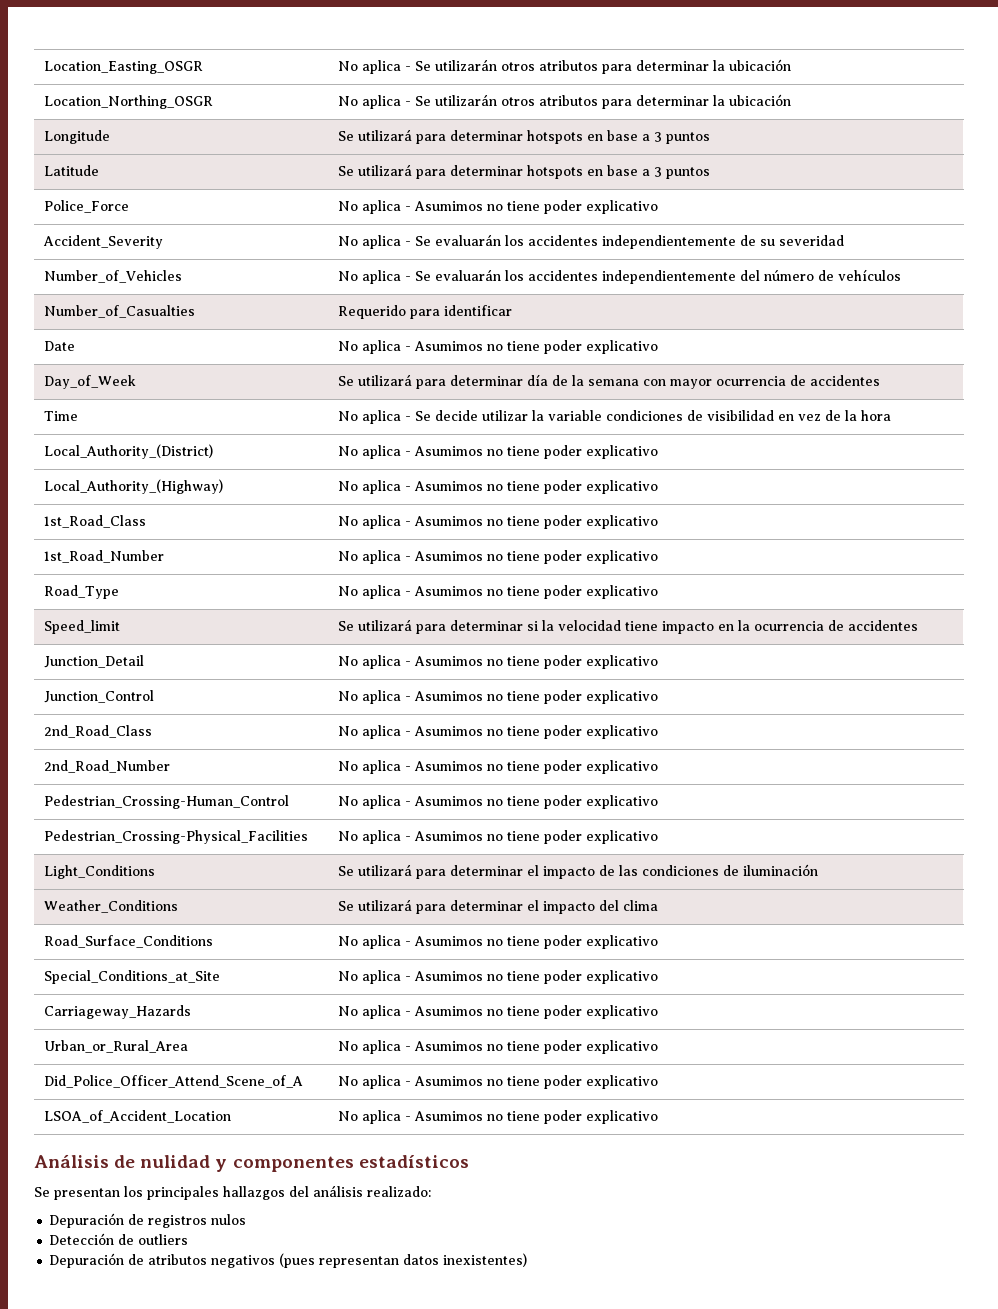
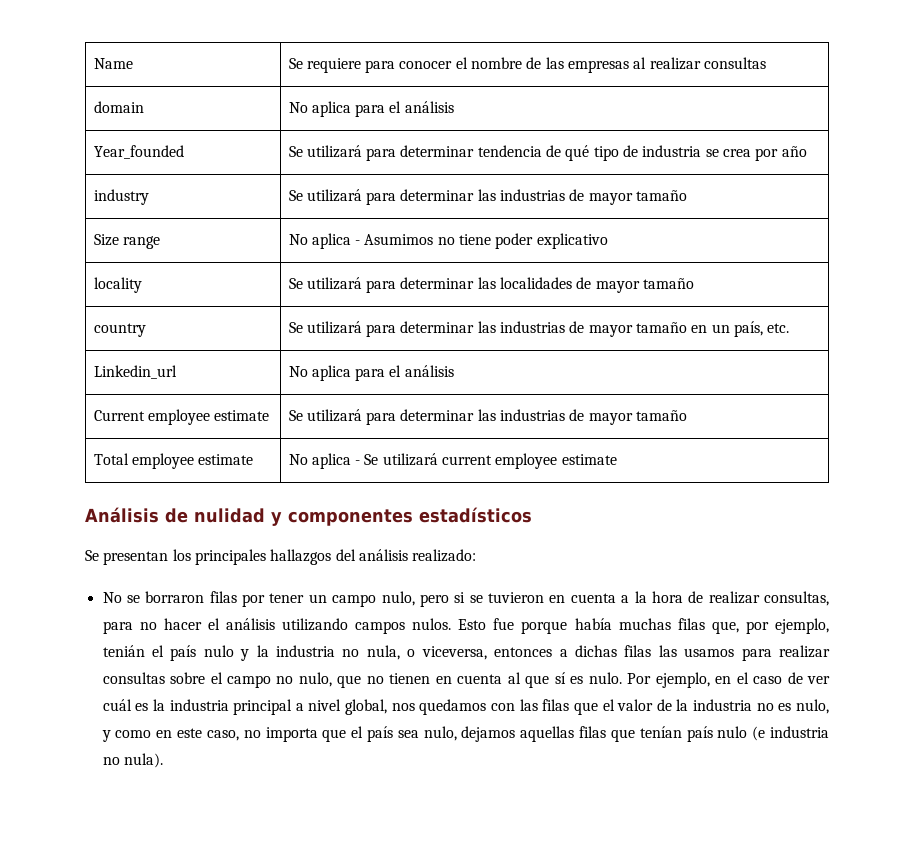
- Location_Easting_OSGR | No aplica - Se utilizarán otros atributos para determinar la ubicación
- Location_Northing_OSGR | No aplica - Se utilizarán otros atributos para determinar la ubicación
- Longitude | Se utilizará para determinar hotspots en base a 3 puntos
- Latitude | Se utilizará para determinar hotspots en base a 3 puntos
- Police_Force | No aplica - Asumimos no tiene poder explicativo
- Accident_Severity | No aplica - Se evaluarán los accidentes independientemente de su severidad
- Number_of_Vehicles | No aplica - Se evaluarán los accidentes independientemente del número de vehículos
- Number_of_Casualties | Requerido para identificar
- Date | No aplica - Asumimos no tiene poder explicativo
- Day_of_Week | Se utilizará para determinar día de la semana con mayor ocurrencia de accidentes
- Time | No aplica - Se decide utilizar la variable condiciones de visibilidad en vez de la hora
- Local_Authority_(District) | No aplica - Asumimos no tiene poder explicativo
- Local_Authority_(Highway) | No aplica - Asumimos no tiene poder explicativo
- 1st_Road_Class | No aplica - Asumimos no tiene poder explicativo
- 1st_Road_Number | No aplica - Asumimos no tiene poder explicativo
- Road_Type | No aplica - Asumimos no tiene poder explicativo
- Speed_limit | Se utilizará para determinar si la velocidad tiene impacto en la ocurrencia de accidentes
- Junction_Detail | No aplica - Asumimos no tiene poder explicativo
- Junction_Control | No aplica - Asumimos no tiene poder explicativo
- 2nd_Road_Class | No aplica - Asumimos no tiene poder explicativo
- 2nd_Road_Number | No aplica - Asumimos no tiene poder explicativo
- Pedestrian_Crossing-Human_Control | No aplica - Asumimos no tiene poder explicativo
- Pedestrian_Crossing-Physical_Facilities | No aplica - Asumimos no tiene poder explicativo
- Light_Conditions | Se utilizará para determinar el impacto de las condiciones de iluminación
- Weather_Conditions | Se utilizará para determinar el impacto del clima
- Road_Surface_Conditions | No aplica - Asumimos no tiene poder explicativo
- Special_Conditions_at_Site | No aplica - Asumimos no tiene poder explicativo
- Carriageway_Hazards | No aplica - Asumimos no tiene poder explicativo
- Urban_or_Rural_Area | No aplica - Asumimos no tiene poder explicativo
- Did_Police_Officer_Attend_Scene_of_A | No aplica - Asumimos no tiene poder explicativo
- LSOA_of_Accident_Location | No aplica - Asumimos no tiene poder explicativo
+ Name | Se requiere para conocer el nombre de las empresas al realizar consultas
+ domain | No aplica para el análisis
+ Year_founded | Se utilizará para determinar tendencia de qué tipo de industria se crea por año
+ industry | Se utilizará para determinar las industrias de mayor tamaño
+ Size range | No aplica - Asumimos no tiene poder explicativo
+ locality | Se utilizará para determinar las localidades de mayor tamaño
+ country | Se utilizará para determinar las industrias de mayor tamaño en un país, etc.
+ Linkedin_url | No aplica para el análisis
+ Current employee estimate | Se utilizará para determinar las industrias de mayor tamaño
+ Total employee estimate | No aplica - Se utilizará current employee estimate
- Depuración de registros nulos
- Detección de outliers
- Depuración de atributos negativos (pues representan datos inexistentes)
+ No se borraron filas por tener un campo nulo, pero si se tuvieron en cuenta a la hora de realizar consultas, para no hacer el análisis utilizando campos nulos. Esto fue porque había muchas filas que, por ejemplo, tenián el país nulo y la industria no nula, o viceversa, entonces a dichas filas las usamos para realizar consultas sobre el campo no nulo, que no tienen en cuenta al que sí es nulo. Por ejemplo, en el caso de ver cuál es la industria principal a nivel global, nos quedamos con las filas que el valor de la industria no es nulo, y como en este caso, no importa que el país sea nulo, dejamos aquellas filas que tenían país nulo (e industria no nula).

